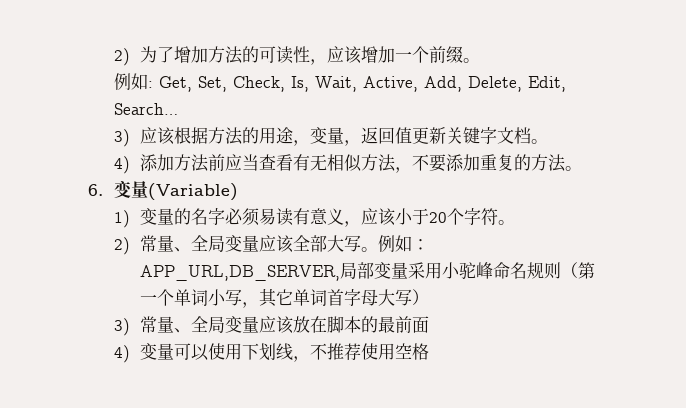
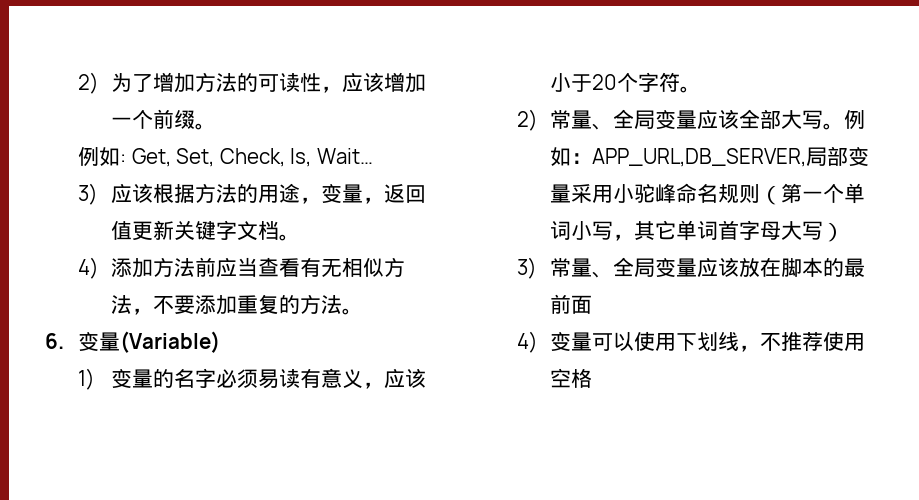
- 例如: Get, Set, Check, Is, Wait, Active, Add, Delete, Edit, Search…
+ 例如: Get, Set, Check, Is, Wait…

